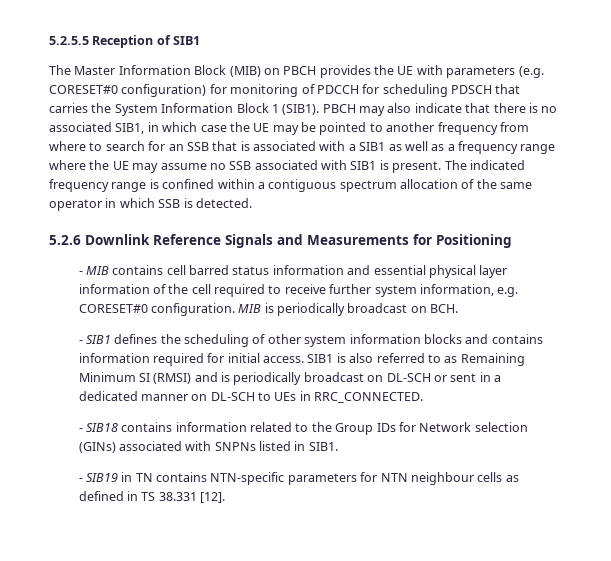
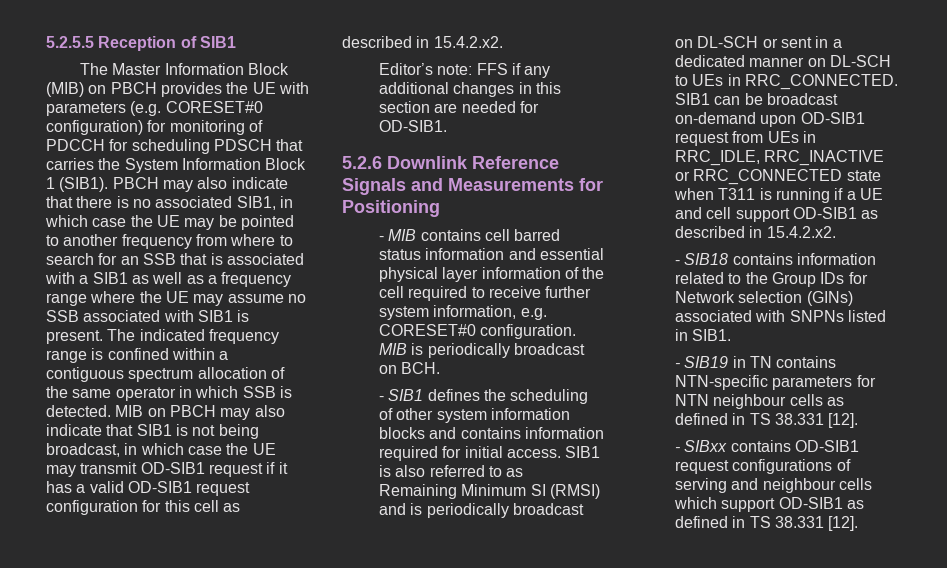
+ MIB on PBCH may also indicate that SIB1 is not being broadcast, in which case the UE may transmit OD-SIB1 request if it has a valid OD-SIB1 request configuration for this cell as described in 15.4.2.x2.
+ Editor’s note: FFS if any additional changes in this section are needed for OD-SIB1.
+ SIB1 can be broadcast on-demand upon OD-SIB1 request from UEs in RRC_IDLE, RRC_INACTIVE or RRC_CONNECTED state when T311 is running if a UE and cell support OD-SIB1 as described in 15.4.2.x2.
+ - SIBxx contains OD-SIB1 request configurations of serving and neighbour cells which support OD-SIB1 as defined in TS 38.331 [12].

